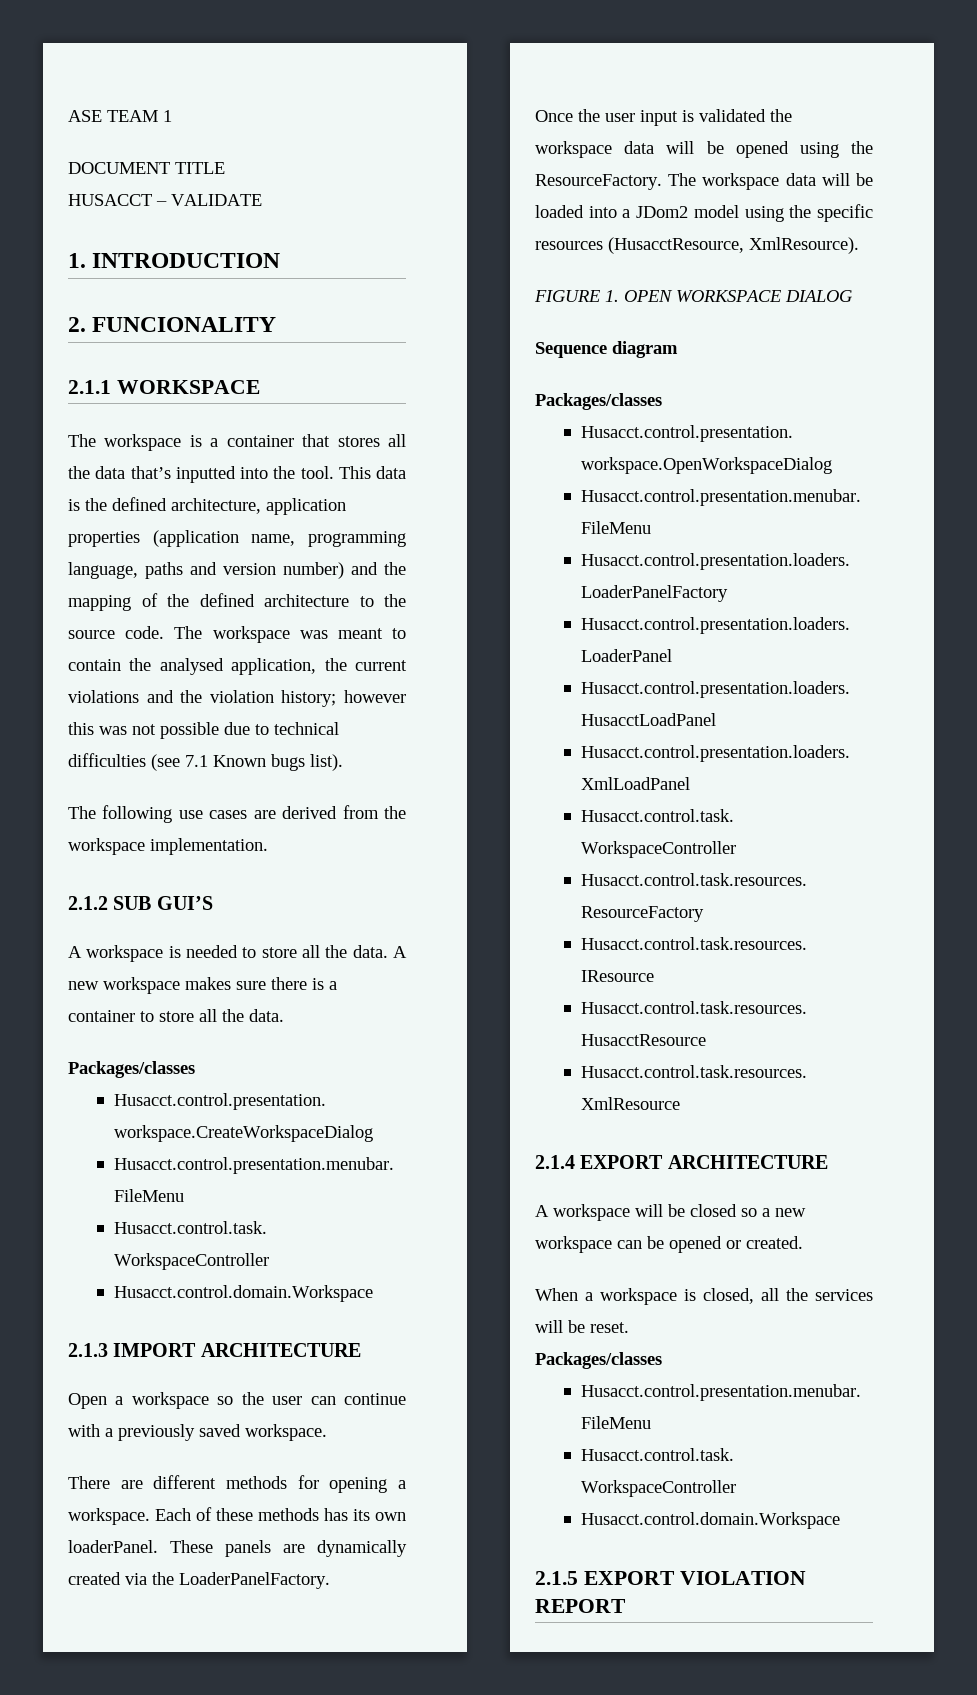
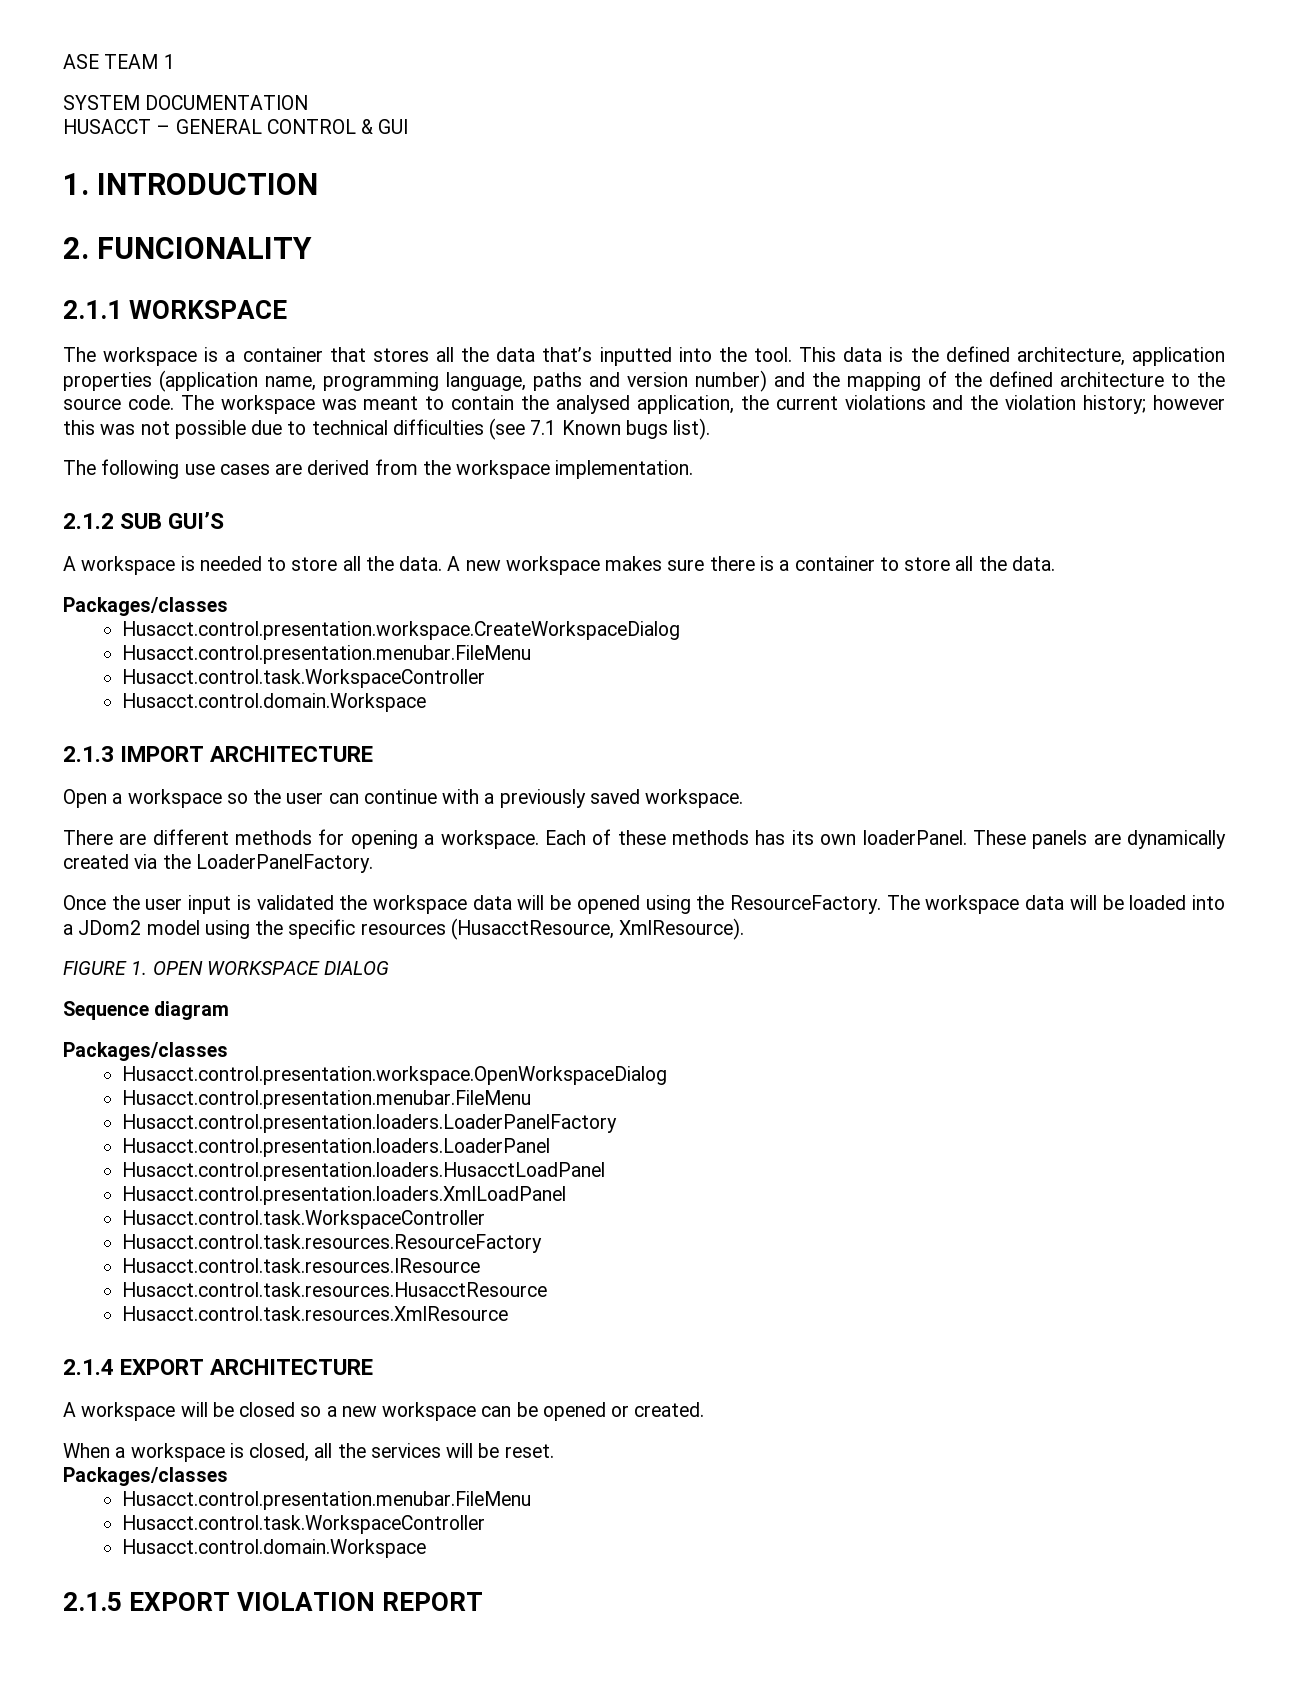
- DOCUMENT TITLE
+ SYSTEM DOCUMENTATION
- HUSACCT – VALIDATE
+ HUSACCT – GENERAL CONTROL & GUI

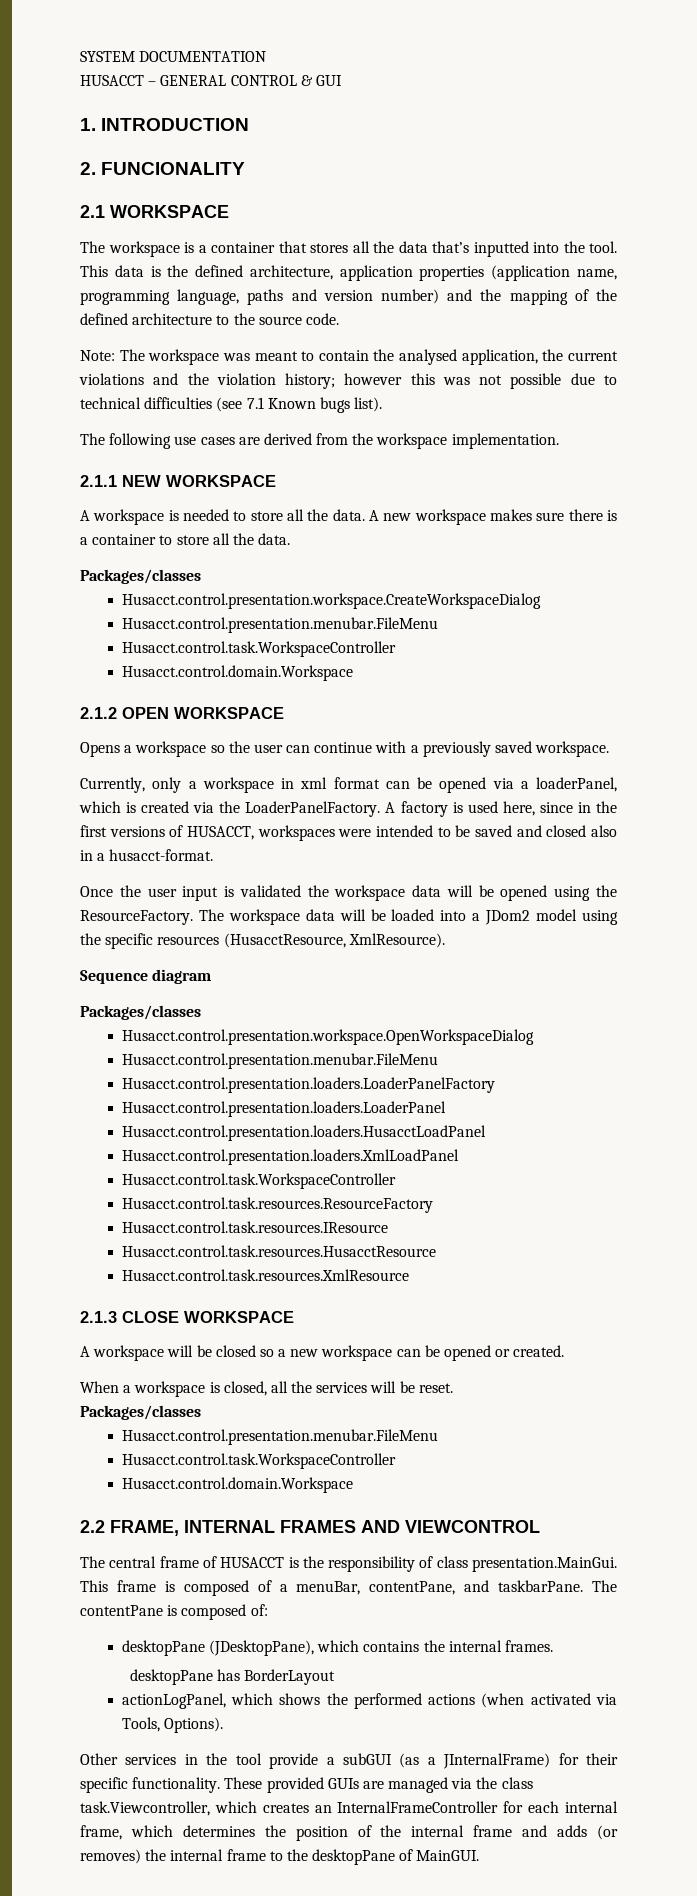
- ASE TEAM 1
- 2.1.1 WORKSPACE
+ 2.1 WORKSPACE
- This data is the defined architecture, application properties (application name, programming language, paths and version number) and the mapping of the defined architecture to the source code. The workspace was meant to contain the analysed application, the current violations and the violation history; however this was not possible due to technical difficulties (see 7.1 Known bugs list).
+ This data is the defined architecture, application properties (application name, programming language, paths and version number) and the mapping of the defined architecture to the source code.
+ Note: The workspace was meant to contain the analysed application, the current violations and the violation history; however this was not possible due to technical difficulties (see 7.1 Known bugs list).
- 2.1.2 SUB GUI’S
+ 2.1.1 NEW WORKSPACE
- 2.1.3 IMPORT ARCHITECTURE
- Open a workspace so the user can continue with a previously saved workspace.
+ 2.1.2 OPEN WORKSPACE
+ Opens a workspace so the user can continue with a previously saved workspace.
- There are different methods for opening a workspace. Each of these methods has its own loaderPanel. These panels are dynamically created via the LoaderPanelFactory.
+ Currently, only a workspace in xml format can be opened via a loaderPanel, which is created via the LoaderPanelFactory. A factory is used here, since in the first versions of HUSACCT, workspaces were intended to be saved and closed also in a husacct-format.
- FIGURE 1. OPEN WORKSPACE DIALOG
- 2.1.4 EXPORT ARCHITECTURE
+ 2.1.3 CLOSE WORKSPACE
- 2.1.5 EXPORT VIOLATION REPORT
+ 2.2 FRAME, INTERNAL FRAMES AND VIEWCONTROL
+ The central frame of HUSACCT is the responsibility of class presentation.MainGui. This frame is composed of a menuBar, contentPane, and taskbarPane. The contentPane is composed of:
+ desktopPane (JDesktopPane), which contains the internal frames.
+ desktopPane has BorderLayout
+ actionLogPanel, which shows the performed actions (when activated via Tools, Options).
+ Other services in the tool provide a subGUI (as a JInternalFrame) for their specific functionality. These provided GUIs are managed via the class task.Viewcontroller, which creates an InternalFrameController for each internal frame, which determines the position of the internal frame and adds (or removes) the internal frame to the desktopPane of MainGUI.

